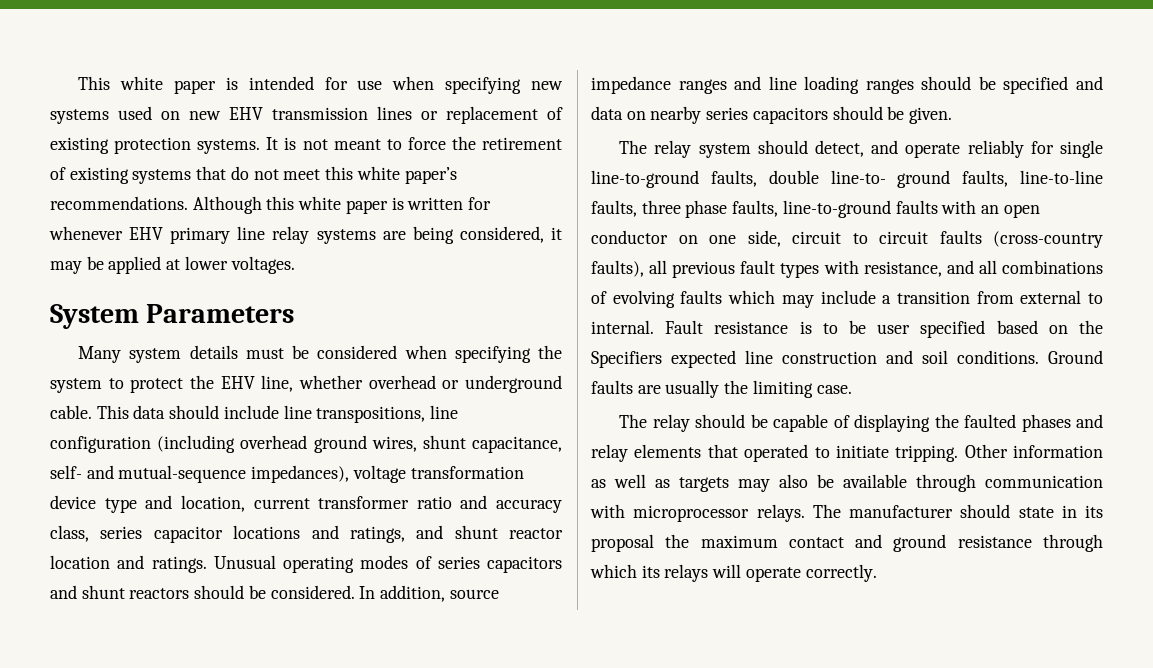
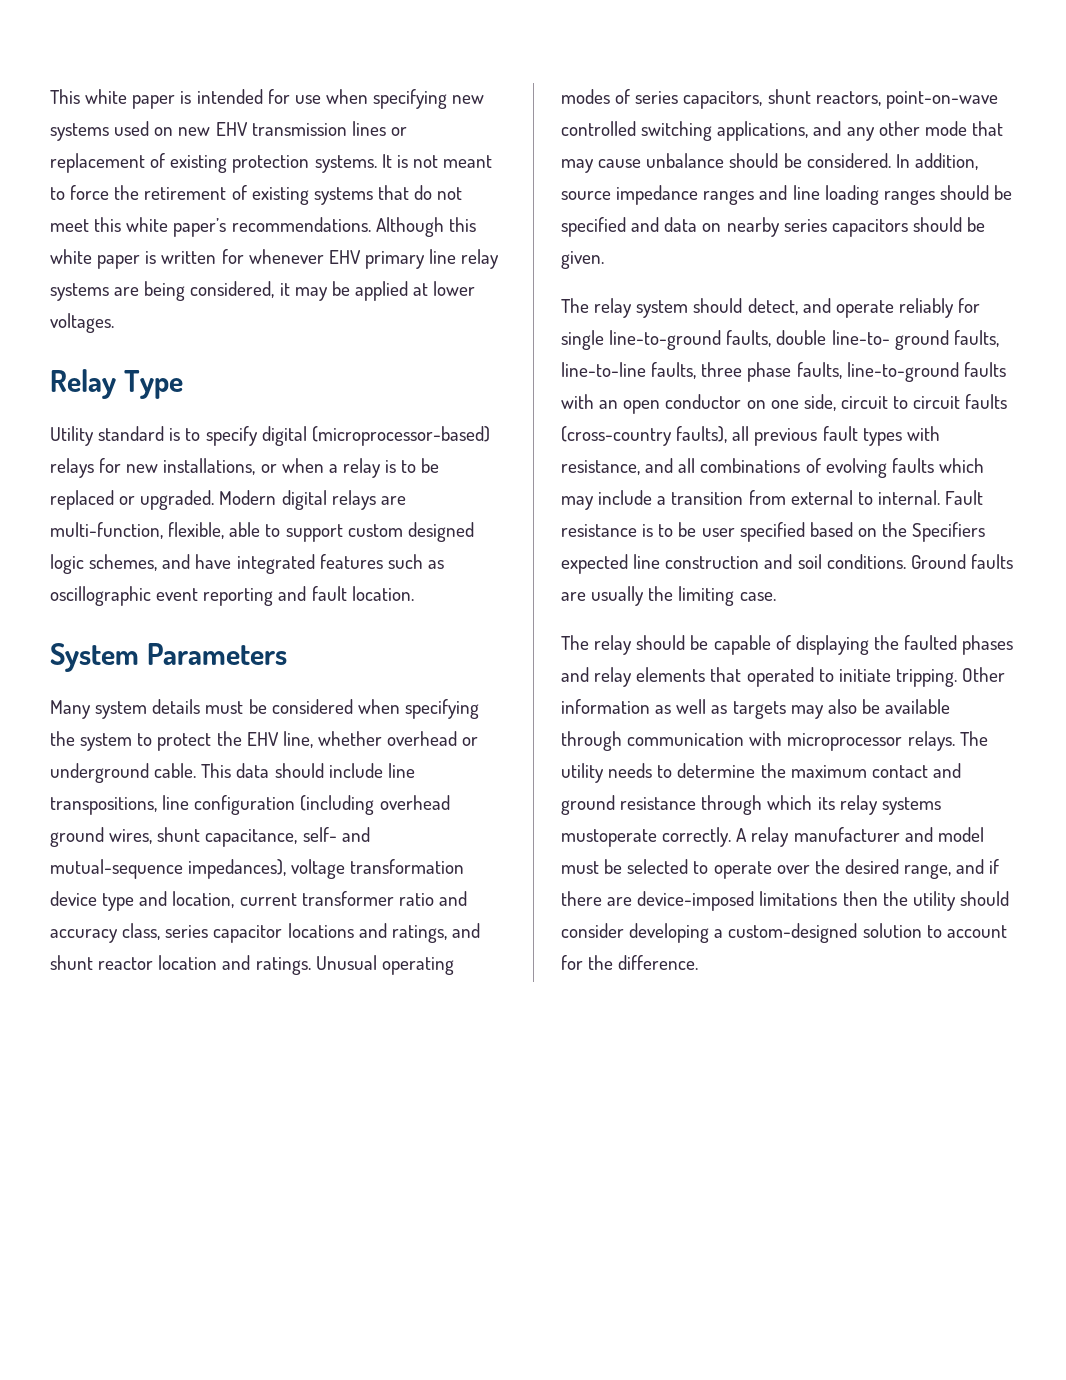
+ Relay Type
+ Utility standard is to specify digital (microprocessor-based) relays for new installations, or when a relay is to be replaced or upgraded. Modern digital relays are multi-function, flexible, able to support custom designed logic schemes, and have integrated features such as oscillographic event reporting and fault location.
- Unusual operating modes of series capacitors and shunt reactors should be considered.
+ Unusual operating modes of series capacitors, shunt reactors, point-on-wave controlled switching applications, and any other mode that may cause unbalance should be considered.
- The manufacturer should state in its proposal the maximum contact and ground resistance through which its relays will operate correctly.
+ The utility needs to determine the maximum contact and ground resistance through which its relay systems mustoperate correctly. A relay manufacturer and model must be selected to operate over the desired range, and if there are device-imposed limitations then the utility should consider developing a custom-designed solution to account for the difference.

